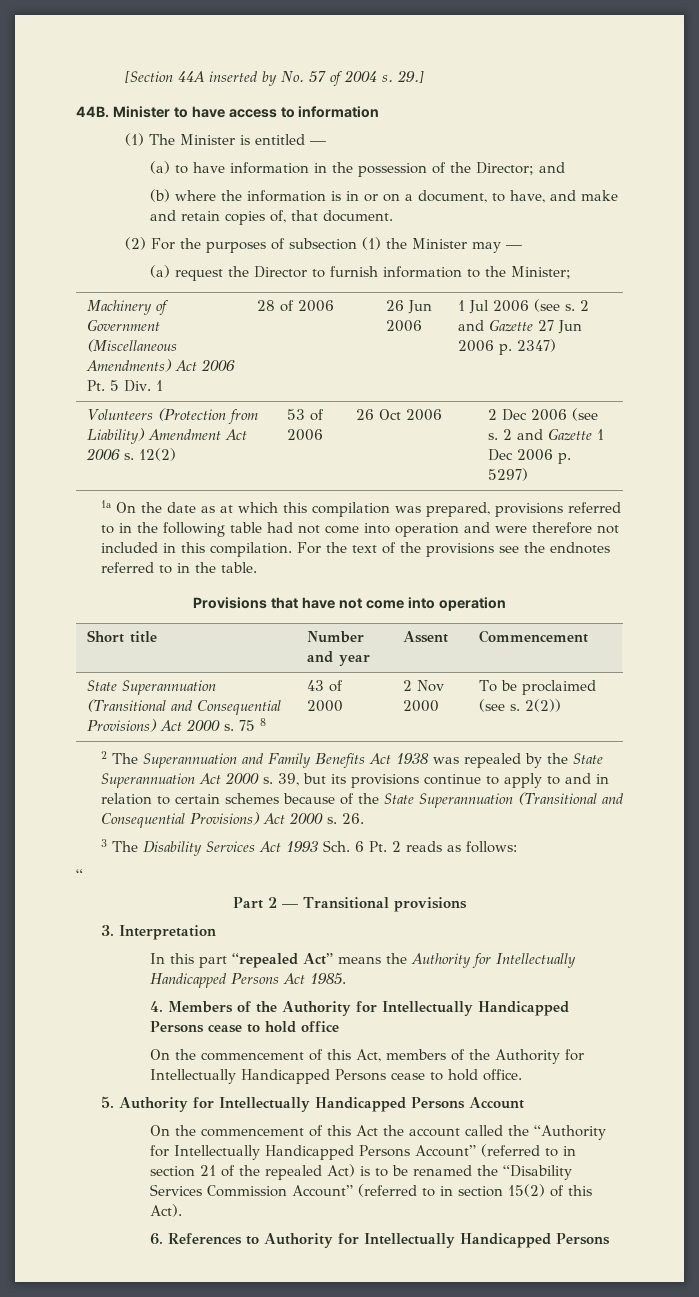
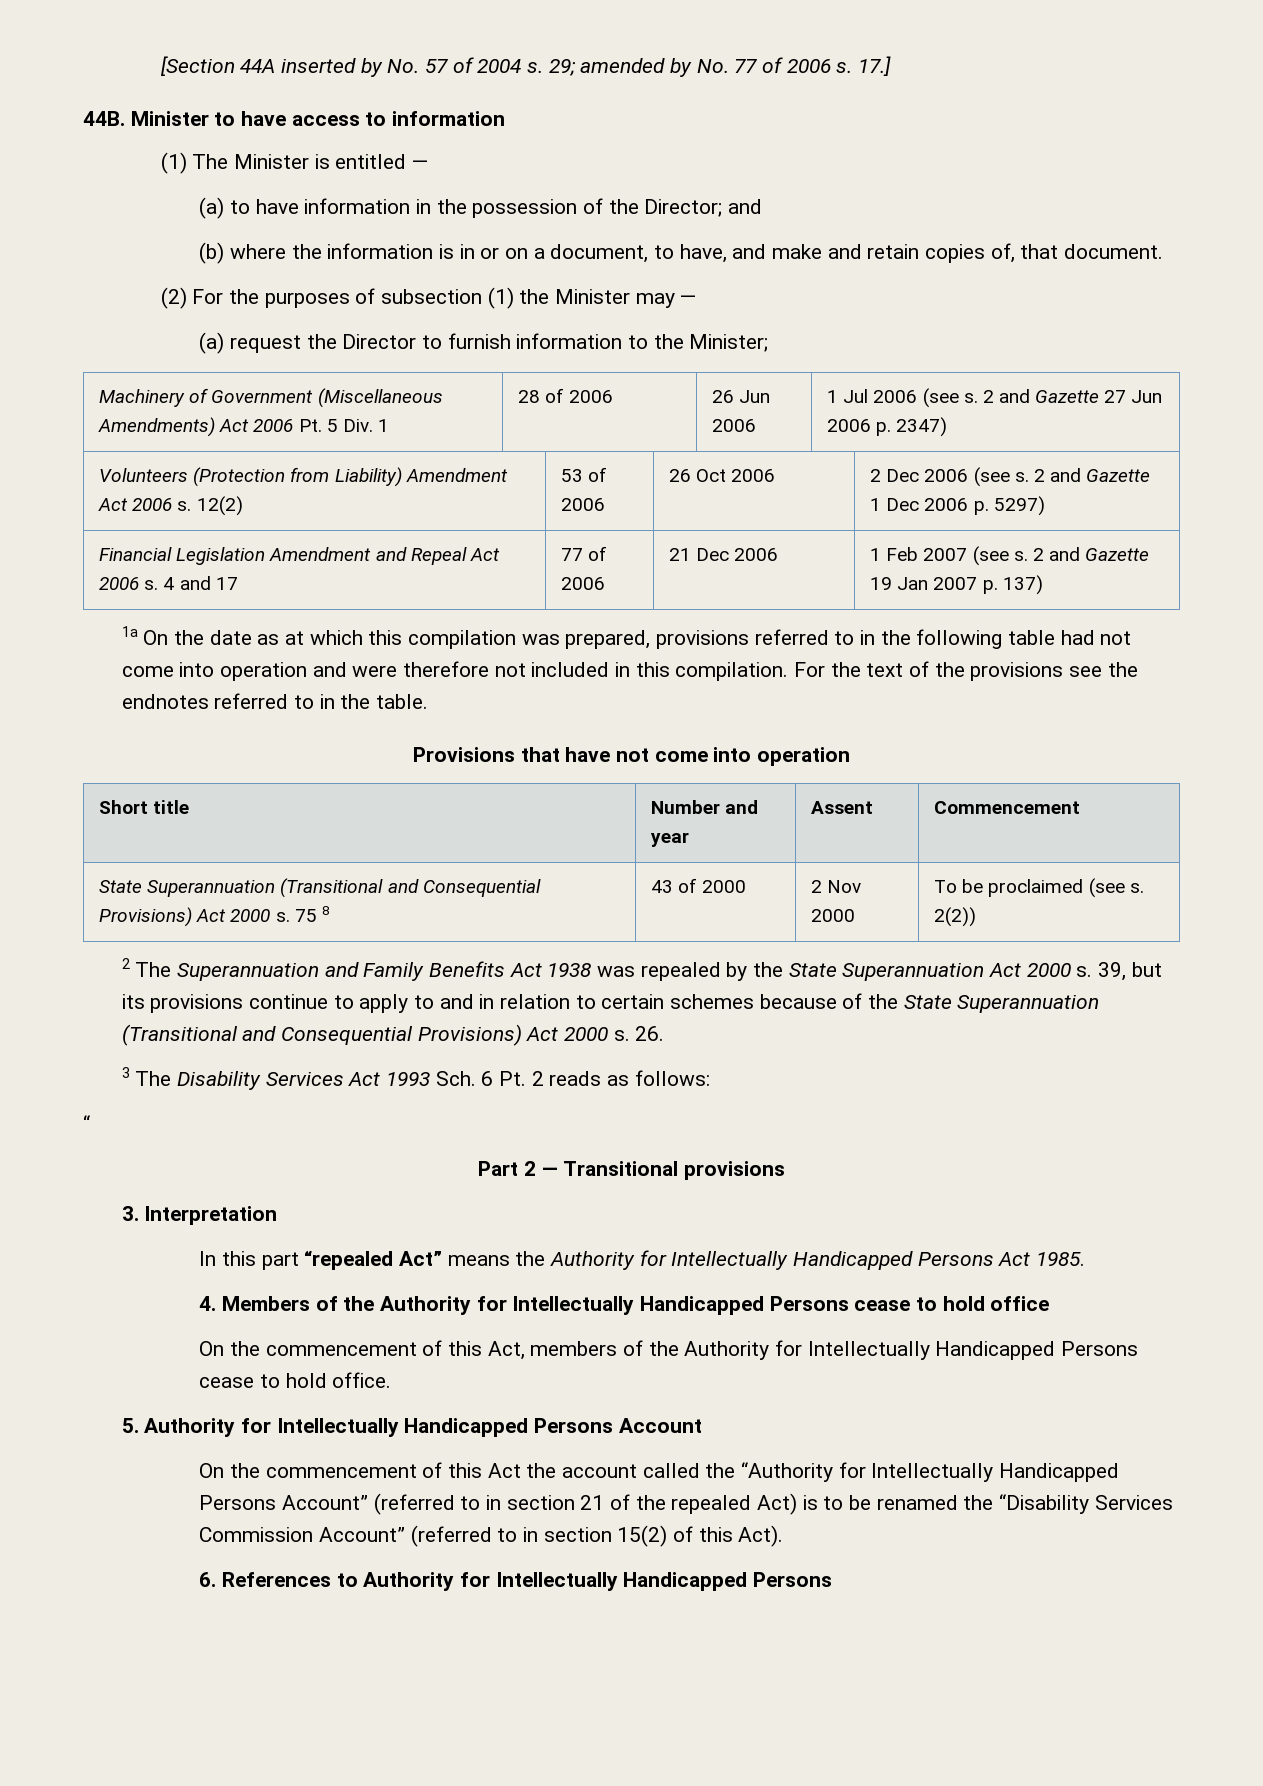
- 29.]
+ 29; amended by No. 77 of 2006 s. 17.]
+ Financial Legislation Amendment and Repeal Act 2006 s. 4 and 17 | 77 of 2006 | 21 Dec 2006 | 1 Feb 2007 (see s. 2 and Gazette 19 Jan 2007 p. 137)

